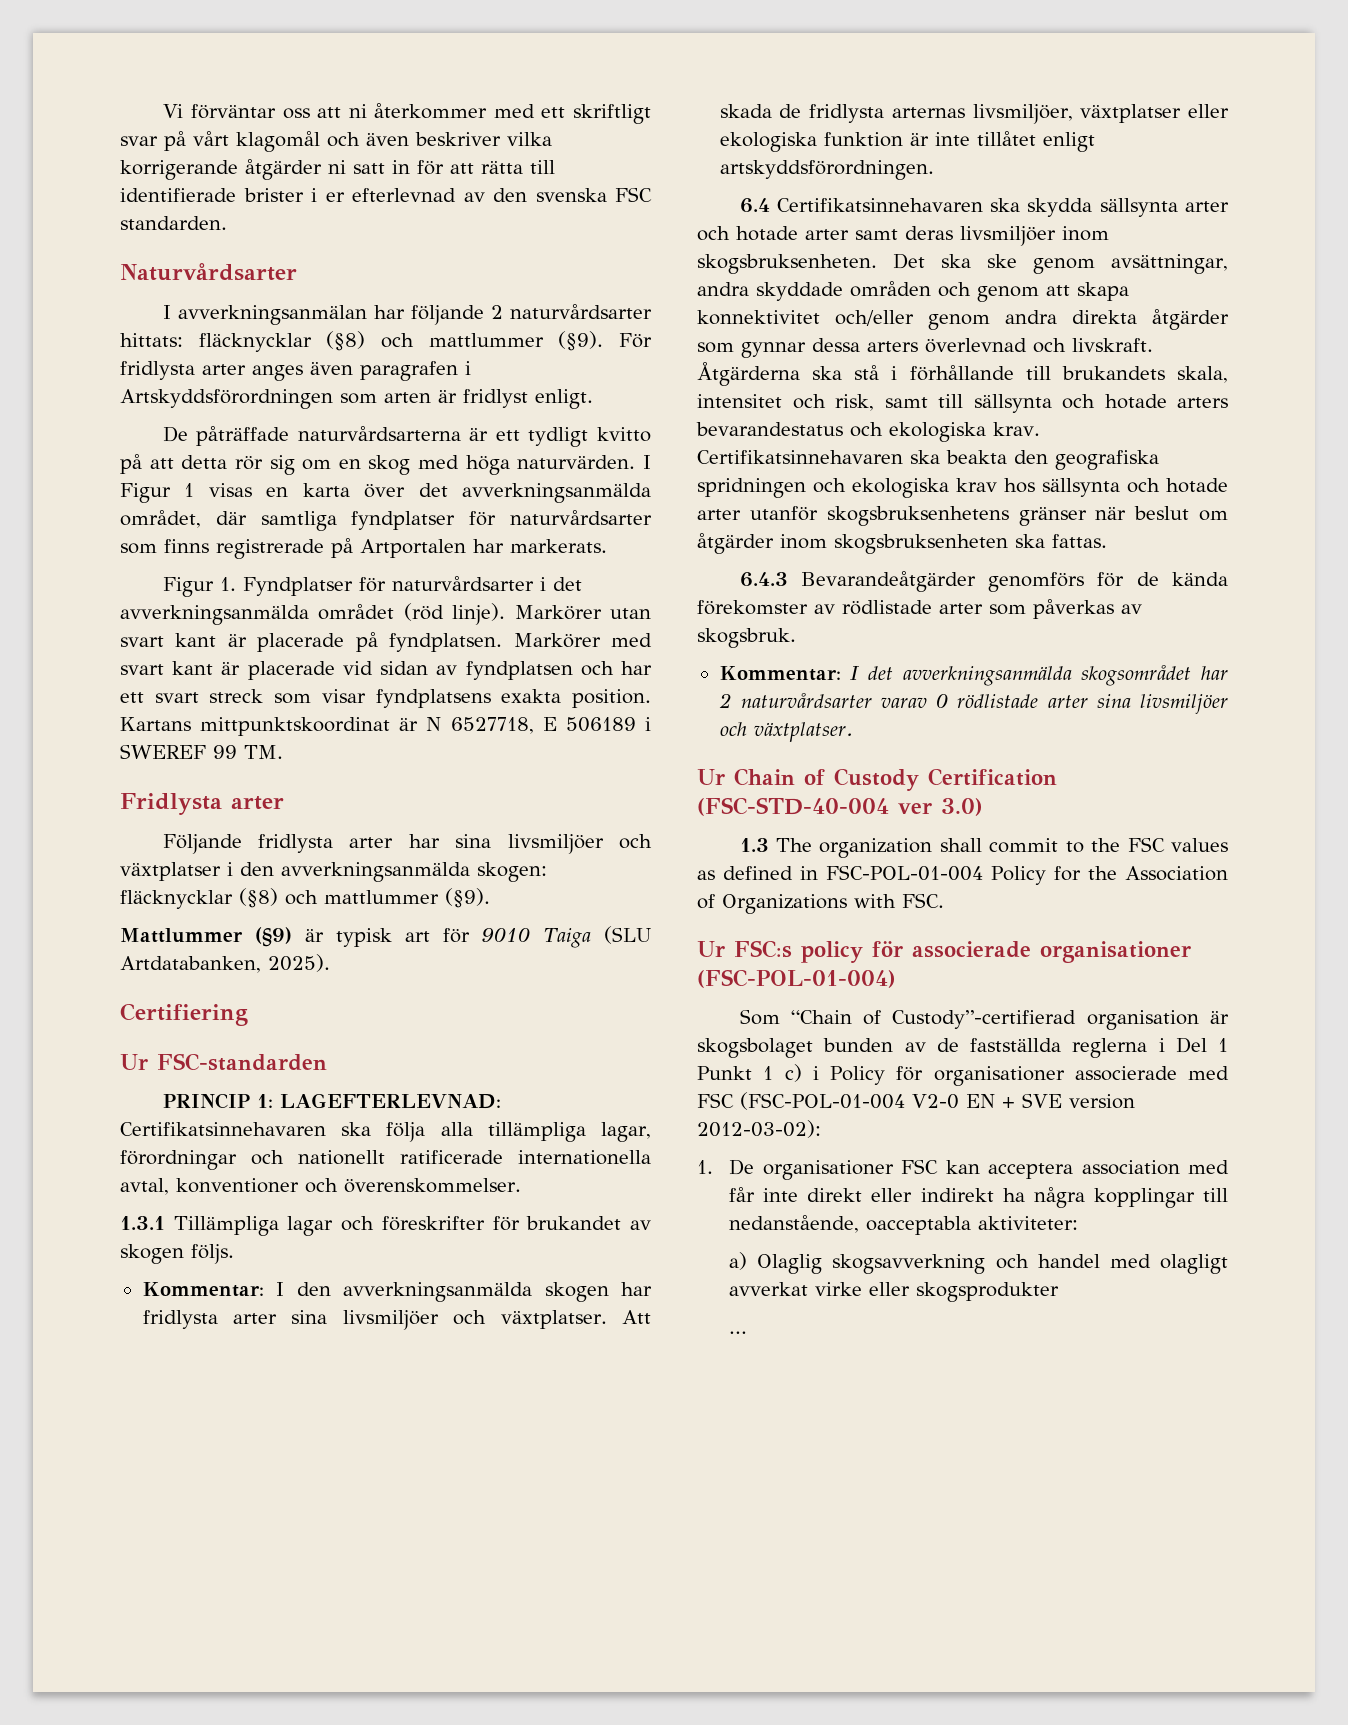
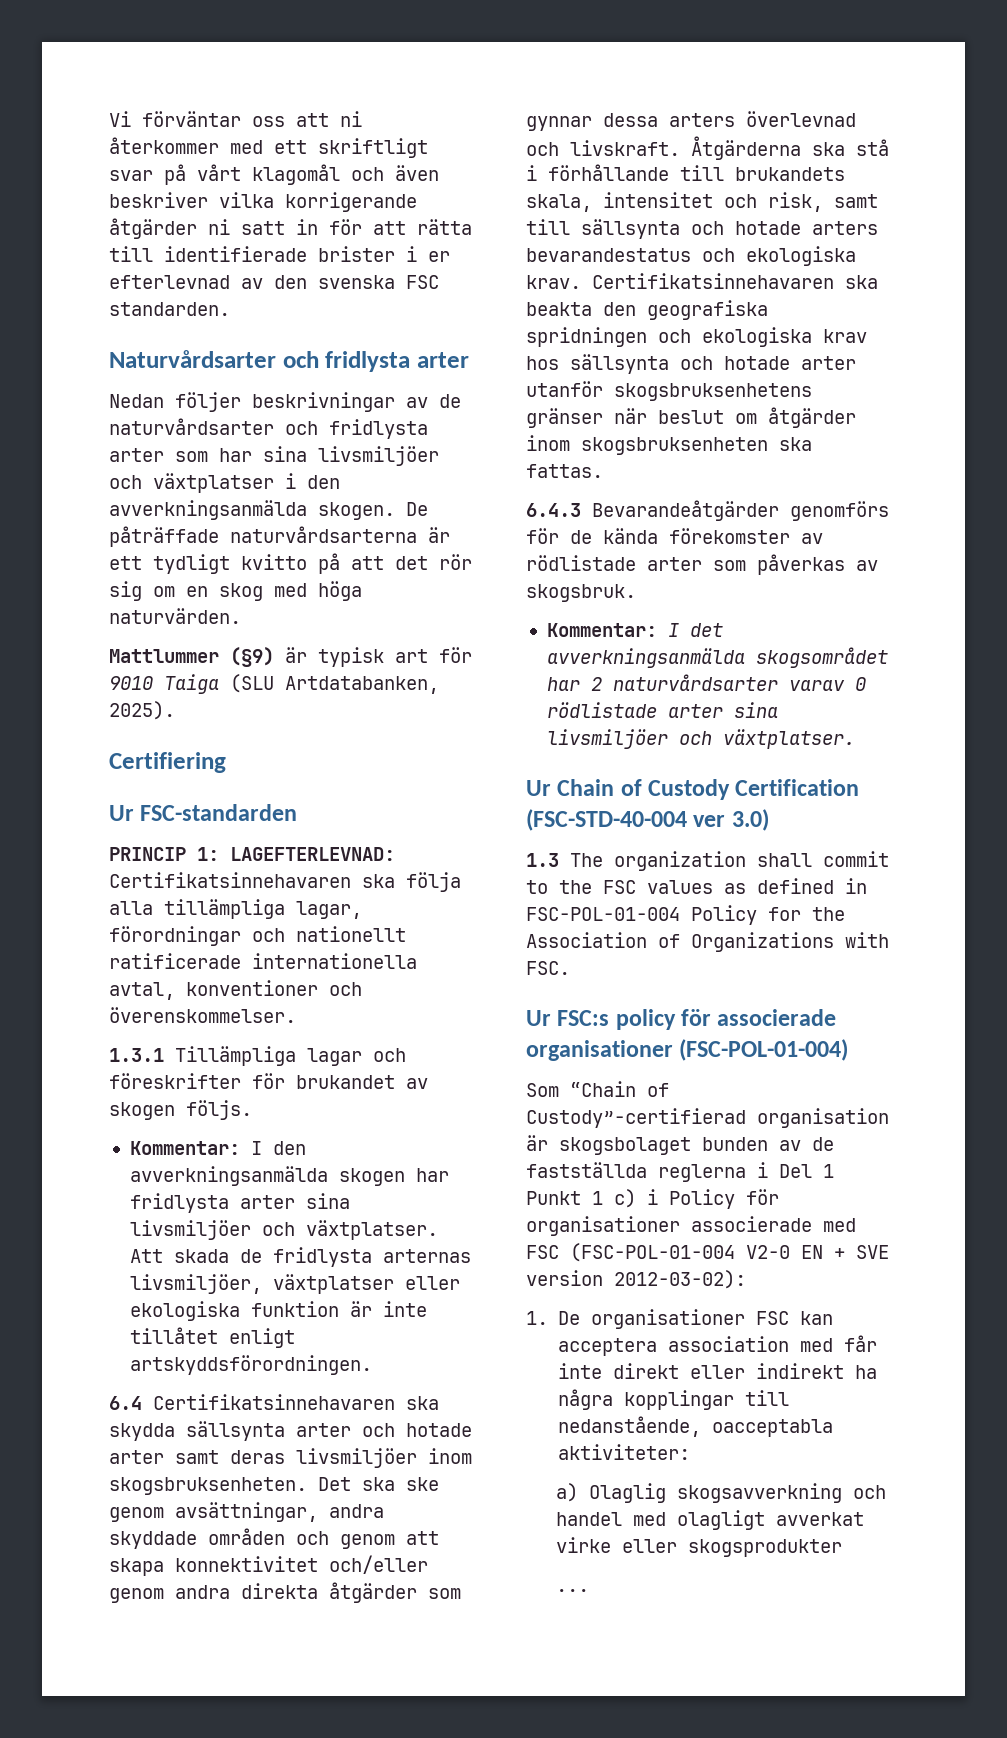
- Naturvårdsarter
- I avverkningsanmälan har följande 2 naturvårdsarter hittats: fläcknycklar (§8) och mattlummer (§9). För fridlysta arter anges även paragrafen i Artskyddsförordningen som arten är fridlyst enligt.
- De påträffade naturvårdsarterna är ett tydligt kvitto på att detta rör sig om en skog med höga naturvärden. I Figur 1 visas en karta över det avverkningsanmälda området, där samtliga fyndplatser för naturvårdsarter som finns registrerade på Artportalen har markerats.
- Figur 1. Fyndplatser för naturvårdsarter i det avverkningsanmälda området (röd linje). Markörer utan svart kant är placerade på fyndplatsen. Markörer med svart kant är placerade vid sidan av fyndplatsen och har ett svart streck som visar fyndplatsens exakta position. Kartans mittpunktskoordinat är N 6527718, E 506189 i SWEREF 99 TM.
- Fridlysta arter
- Följande fridlysta arter har sina livsmiljöer och växtplatser i den avverkningsanmälda skogen: fläcknycklar (§8) och mattlummer (§9).
+ Naturvårdsarter och fridlysta arter
+ Nedan följer beskrivningar av de naturvårdsarter och fridlysta arter som har sina livsmiljöer och växtplatser i den avverkningsanmälda skogen. De påträffade naturvårdsarterna är ett tydligt kvitto på att det rör sig om en skog med höga naturvärden.

